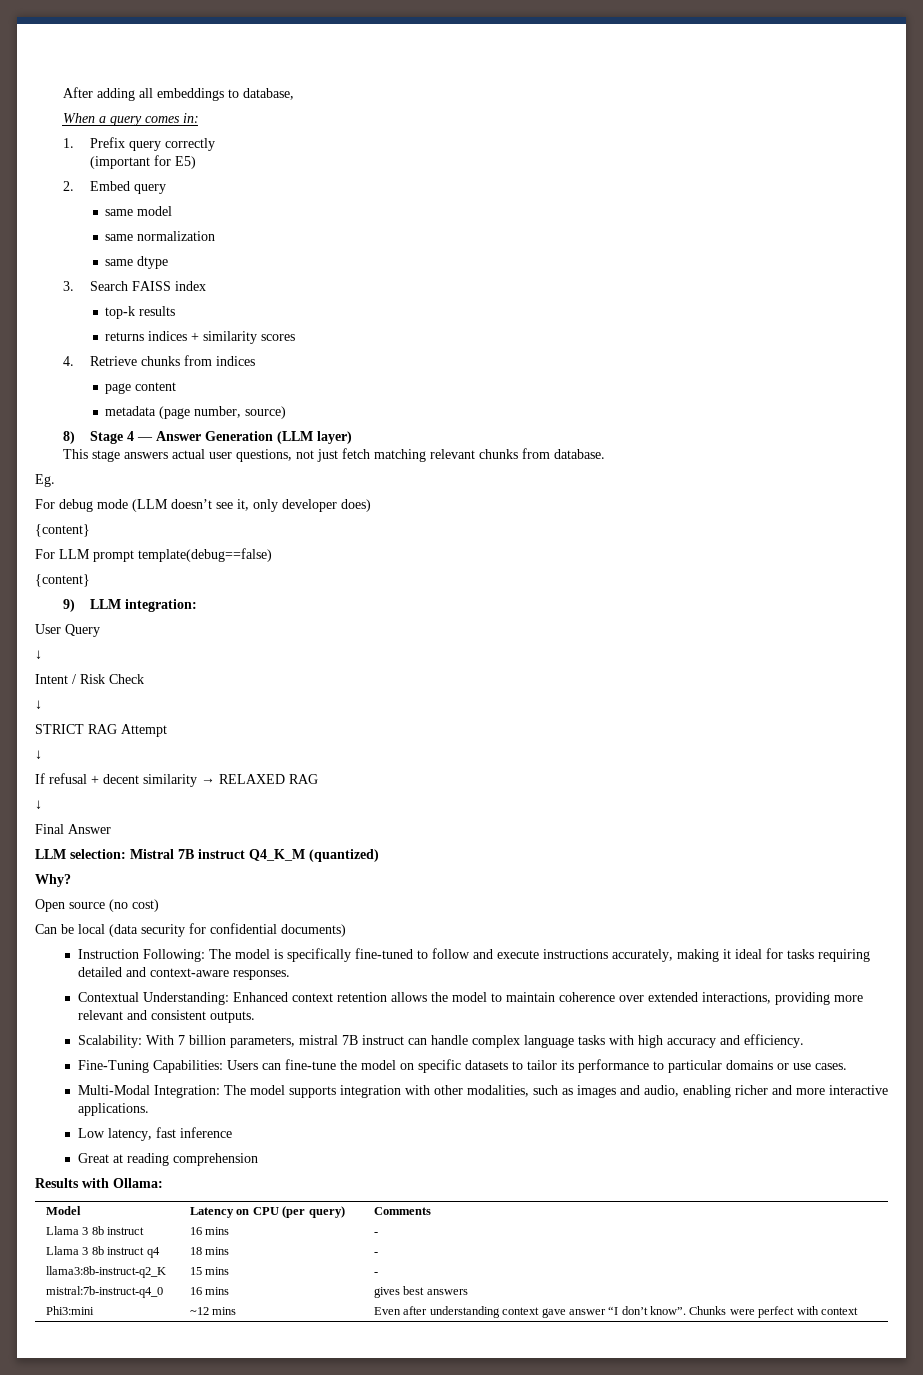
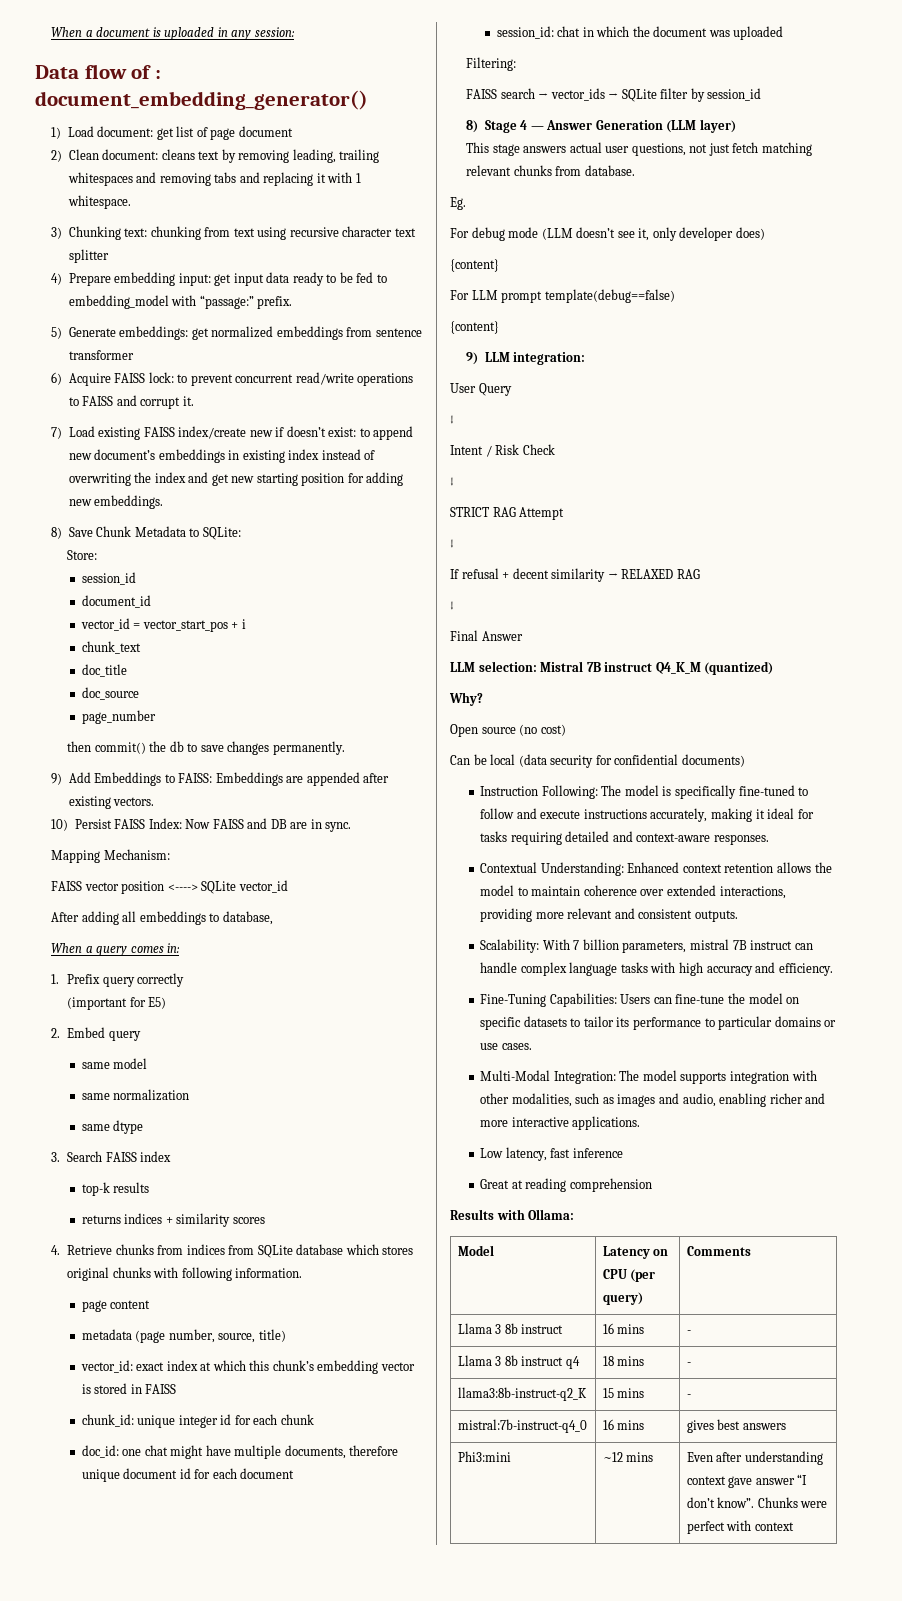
+ When a document is uploaded in any session:
+ Data flow of : document_embedding_generator()
+ 1) Load document: get list of page document
+ 2) Clean document: cleans text by removing leading, trailing whitespaces and removing tabs and replacing it with 1 whitespace.
+ 3) Chunking text: chunking from text using recursive character text splitter
+ 4) Prepare embedding input: get input data ready to be fed to embedding_model with “passage:” prefix.
+ 5) Generate embeddings: get normalized embeddings from sentence transformer
+ 6) Acquire FAISS lock: to prevent concurrent read/write operations to FAISS and corrupt it.
+ 7) Load existing FAISS index/create new if doesn’t exist: to append new document’s embeddings in existing index instead of overwriting the index and get new starting position for adding new embeddings.
+ 8) Save Chunk Metadata to SQLite:
+ Store:
+ session_id
+ document_id
+ vector_id = vector_start_pos + i
+ chunk_text
+ doc_title
+ doc_source
+ page_number
+ then commit() the db to save changes permanently.
+ 9) Add Embeddings to FAISS: Embeddings are appended after existing vectors.
+ 10) Persist FAISS Index: Now FAISS and DB are in sync.
+ Mapping Mechanism:
+ FAISS vector position <----> SQLite vector_id
- 4. Retrieve chunks from indices
+ 4. Retrieve chunks from indices from SQLite database which stores original chunks with following information.
- metadata (page number, source)
+ metadata (page number, source, title)
+ vector_id: exact index at which this chunk’s embedding vector is stored in FAISS
+ chunk_id: unique integer id for each chunk
+ doc_id: one chat might have multiple documents, therefore unique document id for each document
+ session_id: chat in which the document was uploaded
+ Filtering:
+ FAISS search → vector_ids → SQLite filter by session_id

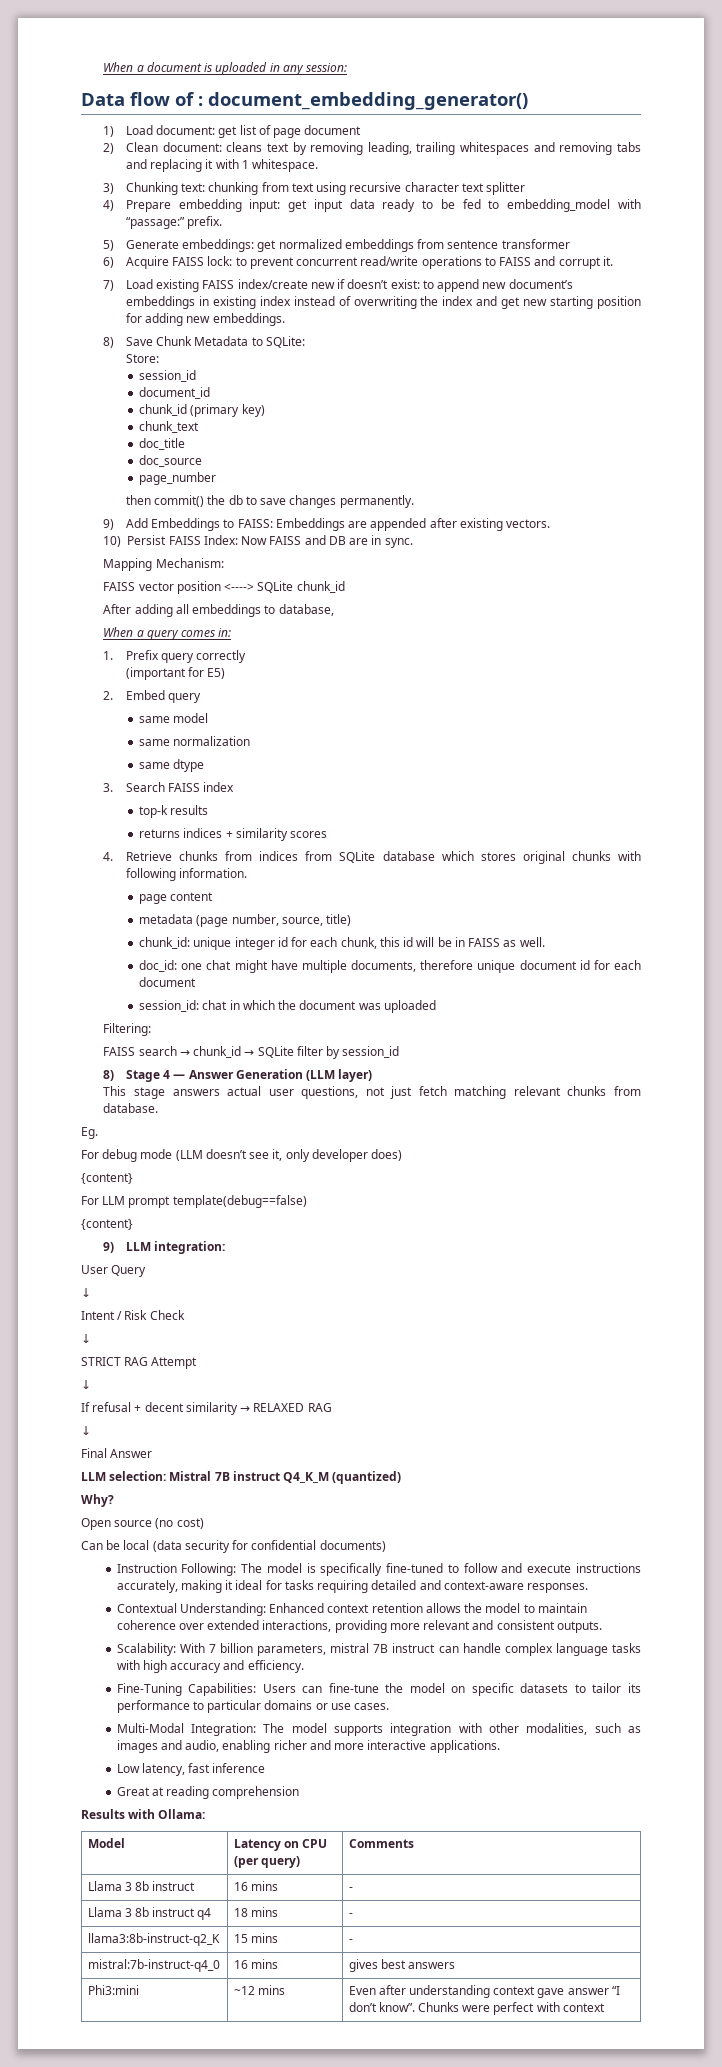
- vector_id = vector_start_pos + i
+ chunk_id (primary key)
- FAISS vector position <----> SQLite vector_id
+ FAISS vector position <----> SQLite chunk_id
- vector_id: exact index at which this chunk’s embedding vector is stored in FAISS
- chunk_id: unique integer id for each chunk
+ chunk_id: unique integer id for each chunk, this id will be in FAISS as well.
- FAISS search → vector_ids → SQLite filter by session_id
+ FAISS search → chunk_id → SQLite filter by session_id

